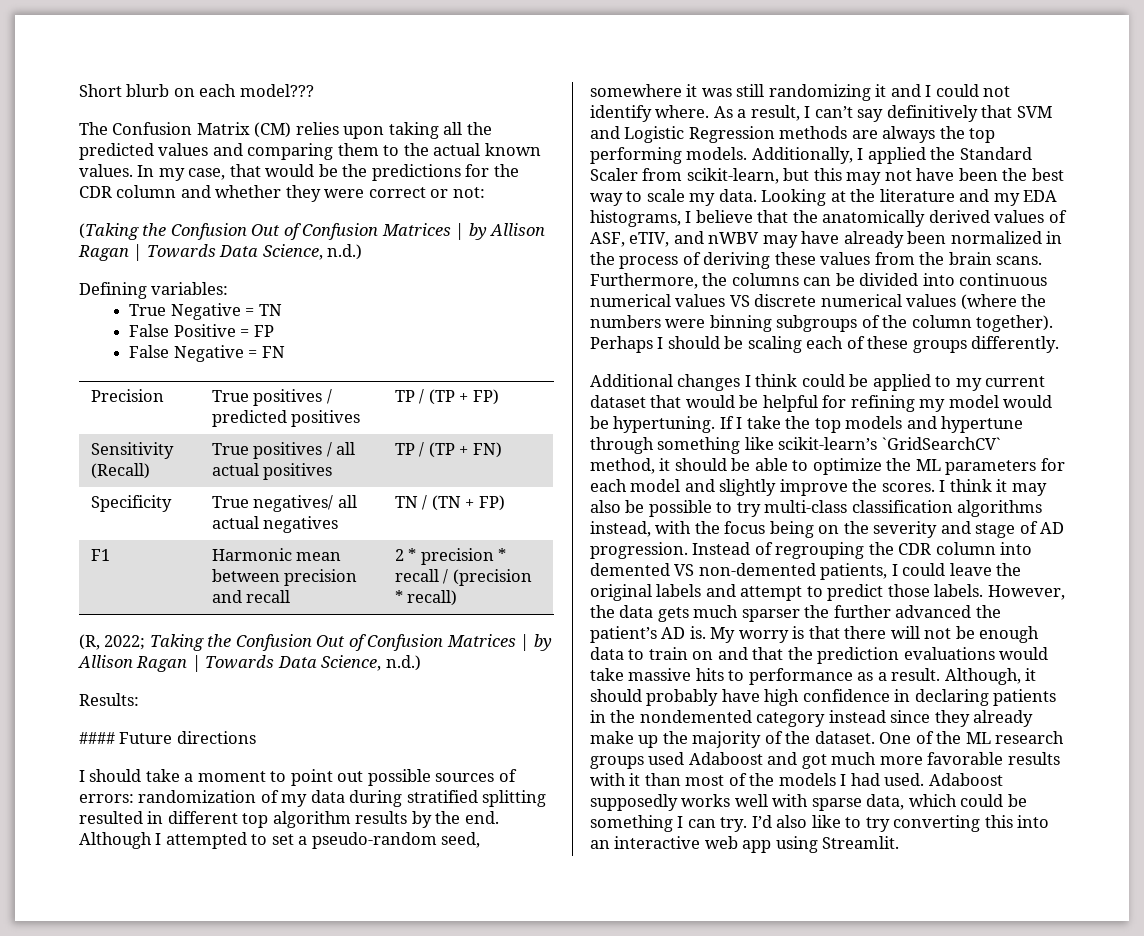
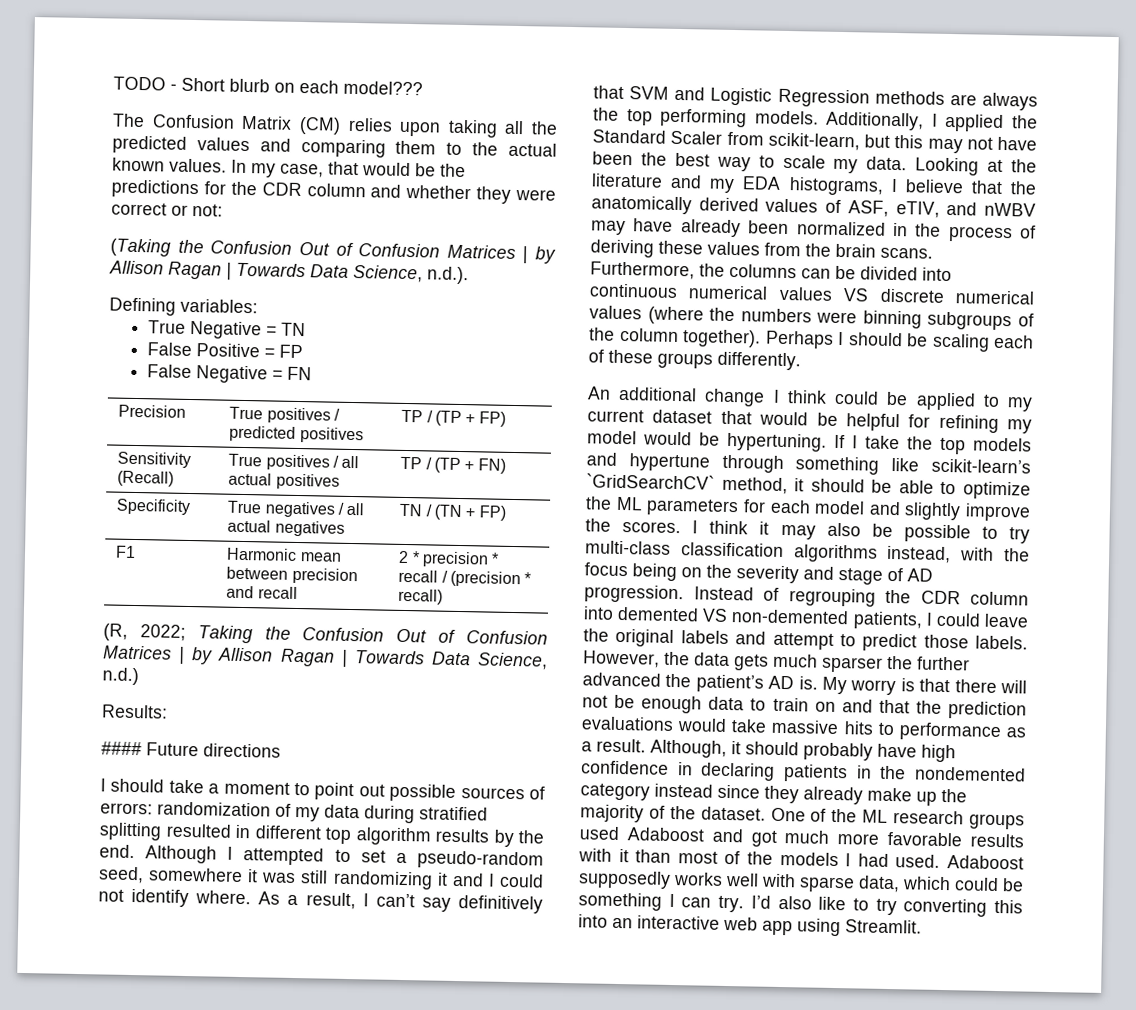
- Short blurb on each model???
+ TODO - Short blurb on each model???
- (Taking the Confusion Out of Confusion Matrices | by Allison Ragan | Towards Data Science, n.d.)
+ (Taking the Confusion Out of Confusion Matrices | by Allison Ragan | Towards Data Science, n.d.).
- Specificity | True negatives/ all actual negatives | TN / (TN + FP)
+ Specificity | True negatives / all actual negatives | TN / (TN + FP)
- Additional changes I think could be applied to my current dataset that would be helpful for refining my model would be hypertuning.
+ An additional change I think could be applied to my current dataset that would be helpful for refining my model would be hypertuning.

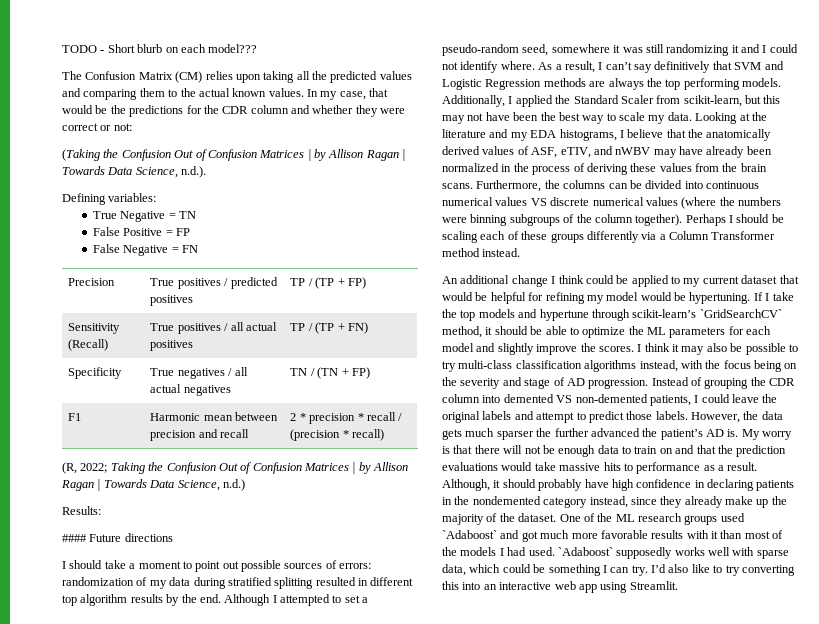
- Perhaps I should be scaling each of these groups differently.
+ Perhaps I should be scaling each of these groups differently via a Column Transformer method instead.
- If I take the top models and hypertune through something like scikit-learn’s `GridSearchCV` method, it should be able to optimize the ML parameters for each model and slightly improve the scores.
+ If I take the top models and hypertune through scikit-learn’s `GridSearchCV` method, it should be able to optimize the ML parameters for each model and slightly improve the scores.
- Instead of regrouping the CDR column into demented VS non-demented patients, I could leave the original labels and attempt to predict those labels.
+ Instead of grouping the CDR column into demented VS non-demented patients, I could leave the original labels and attempt to predict those labels.
- Although, it should probably have high confidence in declaring patients in the nondemented category instead since they already make up the majority of the dataset.
+ Although, it should probably have high confidence in declaring patients in the nondemented category instead, since they already make up the majority of the dataset.
- One of the ML research groups used Adaboost and got much more favorable results with it than most of the models I had used.
+ One of the ML research groups used `Adaboost` and got much more favorable results with it than most of the models I had used.
- Adaboost supposedly works well with sparse data, which could be something I can try.
+ `Adaboost` supposedly works well with sparse data, which could be something I can try.

